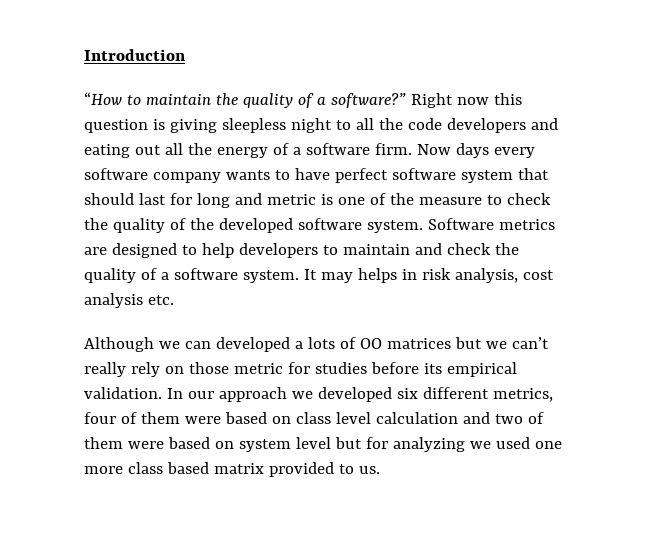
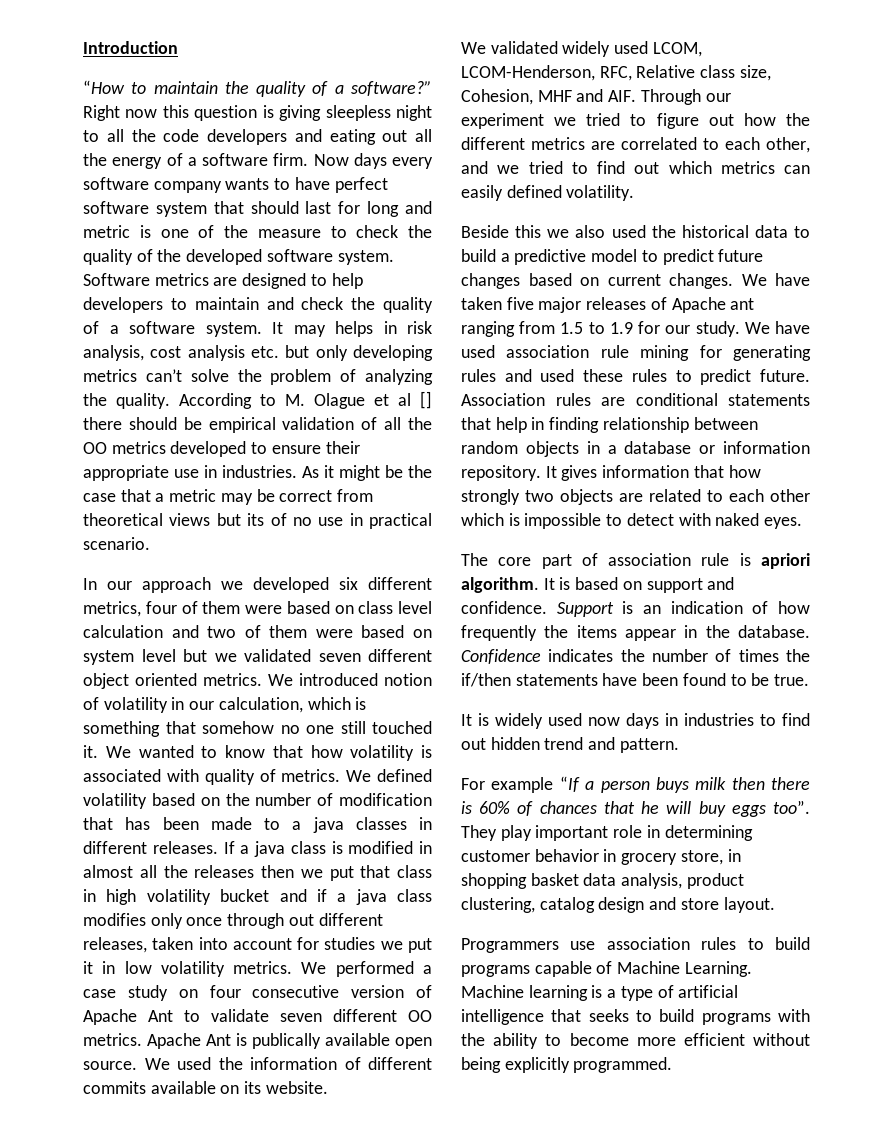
- It may helps in risk analysis, cost analysis etc.
- Although we can developed a lots of OO matrices but we can’t really rely on those metric for studies before its empirical validation. In our approach we developed six different metrics, four of them were based on class level calculation and two of them were based on system level but for analyzing we used one more class based matrix provided to us.
+ It may helps in risk analysis, cost analysis etc. but only developing metrics can’t solve the problem of analyzing the quality. According to M. Olague et al [] there should be empirical validation of all the OO metrics developed to ensure their appropriate use in industries. As it might be the case that a metric may be correct from theoretical views but its of no use in practical scenario.
+ In our approach we developed six different metrics, four of them were based on class level calculation and two of them were based on system level but we validated seven different object oriented metrics. We introduced notion of volatility in our calculation, which is something that somehow no one still touched it. We wanted to know that how volatility is associated with quality of metrics. We defined volatility based on the number of modification that has been made to a java classes in different releases. If a java class is modified in almost all the releases then we put that class in high volatility bucket and if a java class modifies only once through out different releases, taken into account for studies we put it in low volatility metrics. We performed a case study on four consecutive version of Apache Ant to validate seven different OO metrics. Apache Ant is publically available open source. We used the information of different commits available on its website.
+ We validated widely used LCOM, LCOM-Henderson, RFC, Relative class size, Cohesion, MHF and AIF. Through our experiment we tried to figure out how the different metrics are correlated to each other, and we tried to find out which metrics can easily defined volatility.
+ Beside this we also used the historical data to build a predictive model to predict future changes based on current changes. We have taken five major releases of Apache ant ranging from 1.5 to 1.9 for our study. We have used association rule mining for generating rules and used these rules to predict future. Association rules are conditional statements that help in finding relationship between random objects in a database or information repository. It gives information that how strongly two objects are related to each other which is impossible to detect with naked eyes.
+ The core part of association rule is apriori algorithm. It is based on support and confidence. Support is an indication of how frequently the items appear in the database. Confidence indicates the number of times the if/then statements have been found to be true.
+ It is widely used now days in industries to find out hidden trend and pattern.
+ For example “If a person buys milk then there is 60% of chances that he will buy eggs too”. They play important role in determining customer behavior in grocery store, in shopping basket data analysis, product clustering, catalog design and store layout.
+ Programmers use association rules to build programs capable of Machine Learning. Machine learning is a type of artificial intelligence that seeks to build programs with the ability to become more efficient without being explicitly programmed.

